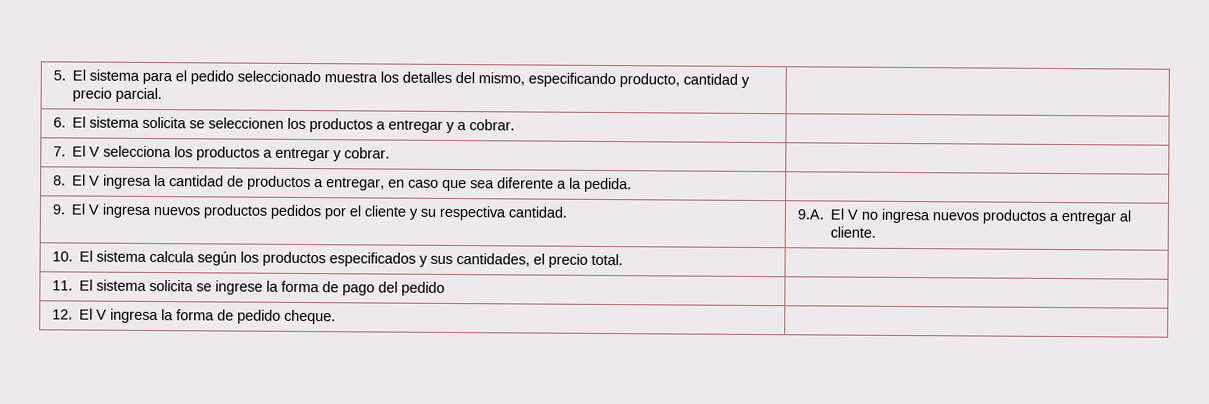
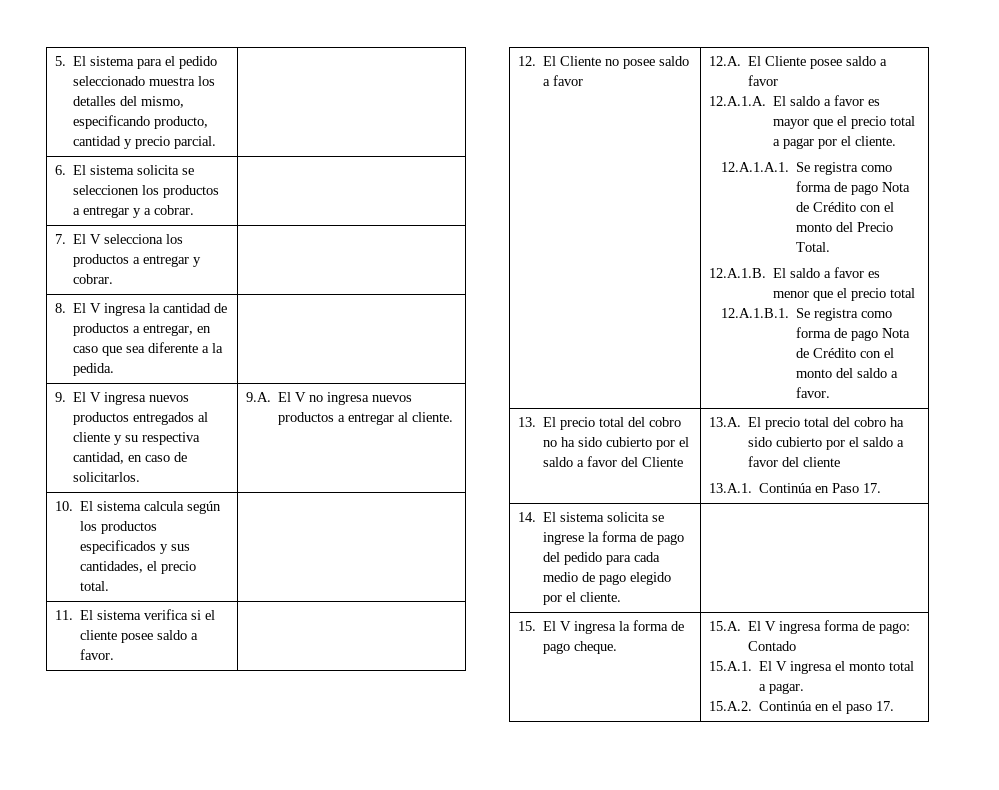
- 9. El V ingresa nuevos productos pedidos por el cliente y su respectiva cantidad. | 9.A. El V no ingresa nuevos productos a entregar al cliente.
+ 9. El V ingresa nuevos productos entregados al cliente y su respectiva cantidad, en caso de solicitarlos. | 9.A. El V no ingresa nuevos productos a entregar al cliente.
- 11. El sistema solicita se ingrese la forma de pago del pedido |
- 12. El V ingresa la forma de pedido cheque. |
+ 11. El sistema verifica si el cliente posee saldo a favor. |
+ 12. El Cliente no posee saldo a favor | 12.A. El Cliente posee saldo a favor
+ 12.A.1.A. El saldo a favor es mayor que el precio total a pagar por el cliente.
+ 12.A.1.A.1. Se registra como forma de pago Nota de Crédito con el monto del Precio Total.
+ 12.A.1.B. El saldo a favor es menor que el precio total
+ 12.A.1.B.1. Se registra como forma de pago Nota de Crédito con el monto del saldo a favor.
+ 13. El precio total del cobro no ha sido cubierto por el saldo a favor del Cliente | 13.A. El precio total del cobro ha sido cubierto por el saldo a favor del cliente
+ 13.A.1. Continúa en Paso 17.
+ 14. El sistema solicita se ingrese la forma de pago del pedido para cada medio de pago elegido por el cliente. |
+ 15. El V ingresa la forma de pago cheque. | 15.A. El V ingresa forma de pago: Contado
+ 15.A.1. El V ingresa el monto total a pagar.
+ 15.A.2. Continúa en el paso 17.

